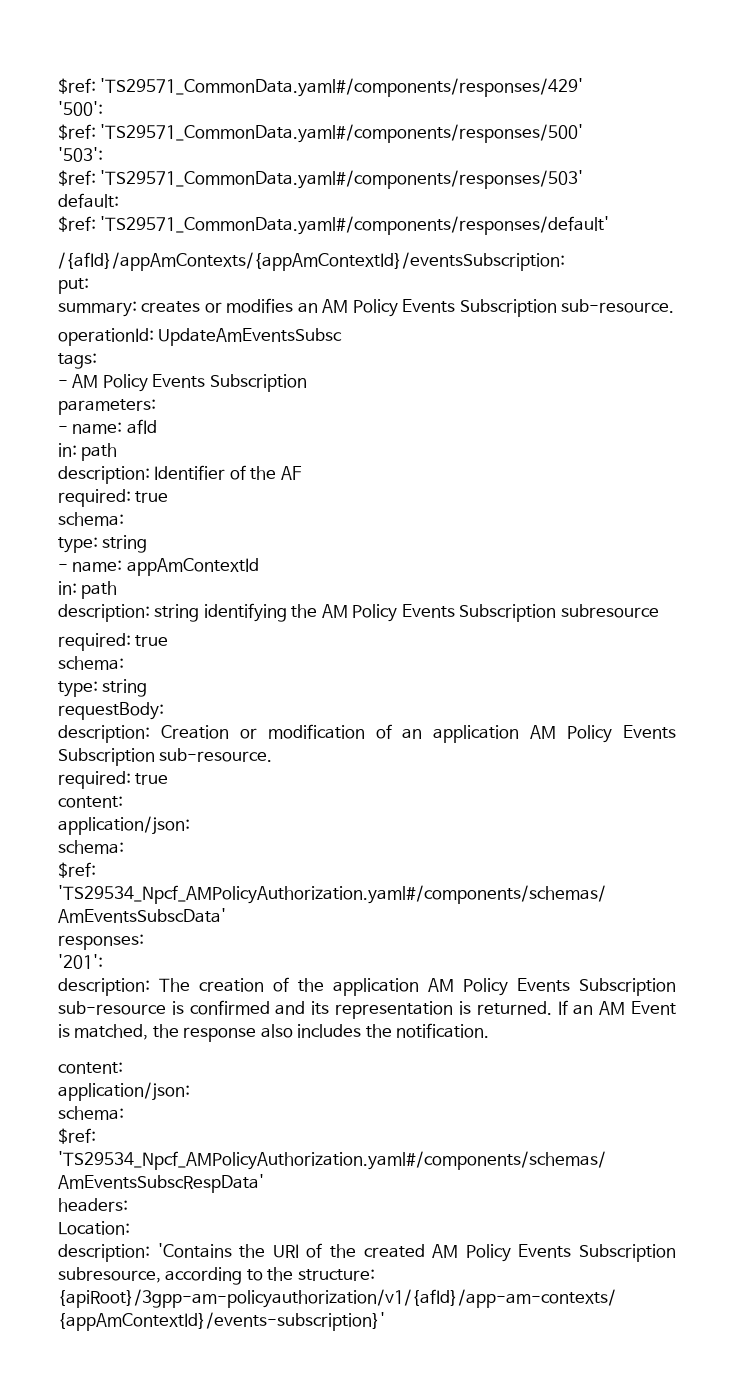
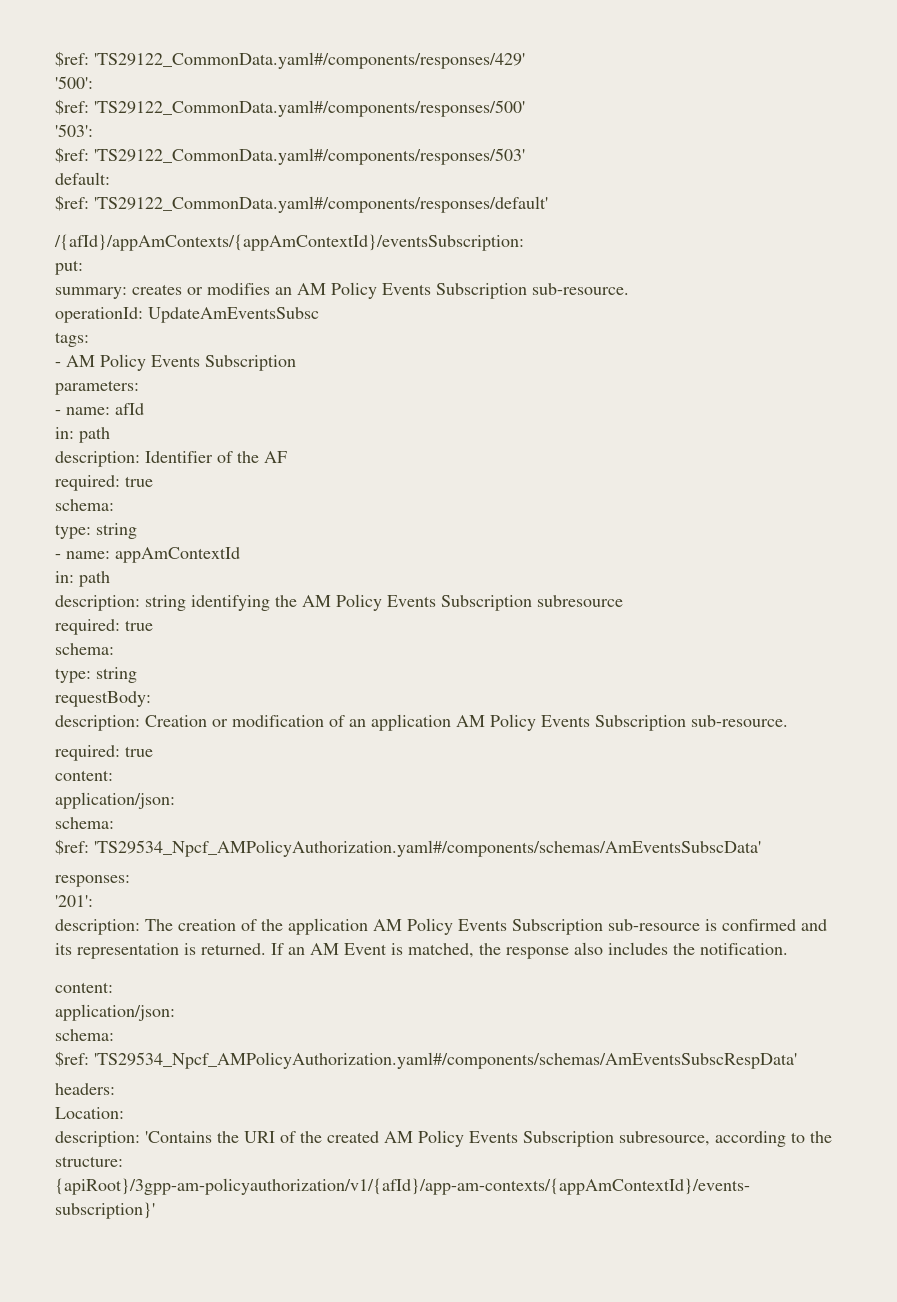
- $ref: 'TS29571_CommonData.yaml#/components/responses/429'
+ $ref: 'TS29122_CommonData.yaml#/components/responses/429'
- $ref: 'TS29571_CommonData.yaml#/components/responses/500'
+ $ref: 'TS29122_CommonData.yaml#/components/responses/500'
- $ref: 'TS29571_CommonData.yaml#/components/responses/503'
+ $ref: 'TS29122_CommonData.yaml#/components/responses/503'
- $ref: 'TS29571_CommonData.yaml#/components/responses/default'
+ $ref: 'TS29122_CommonData.yaml#/components/responses/default'

